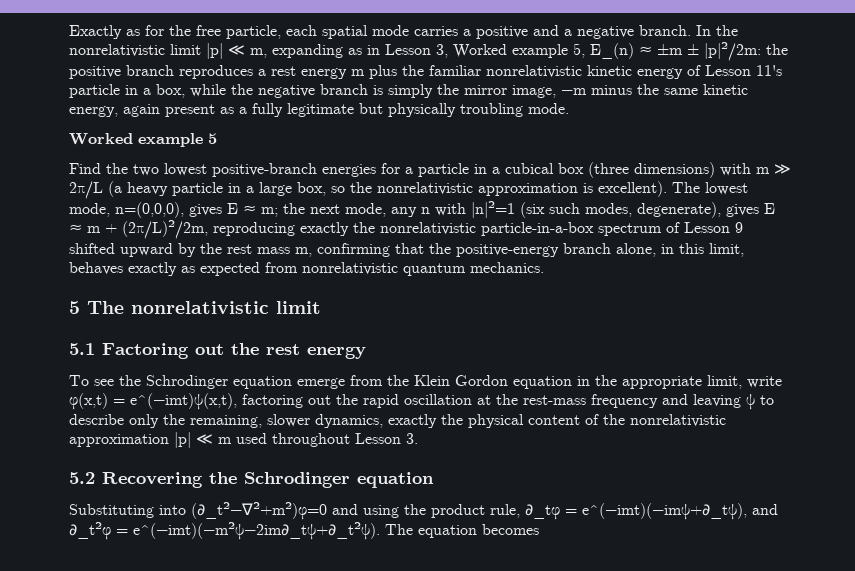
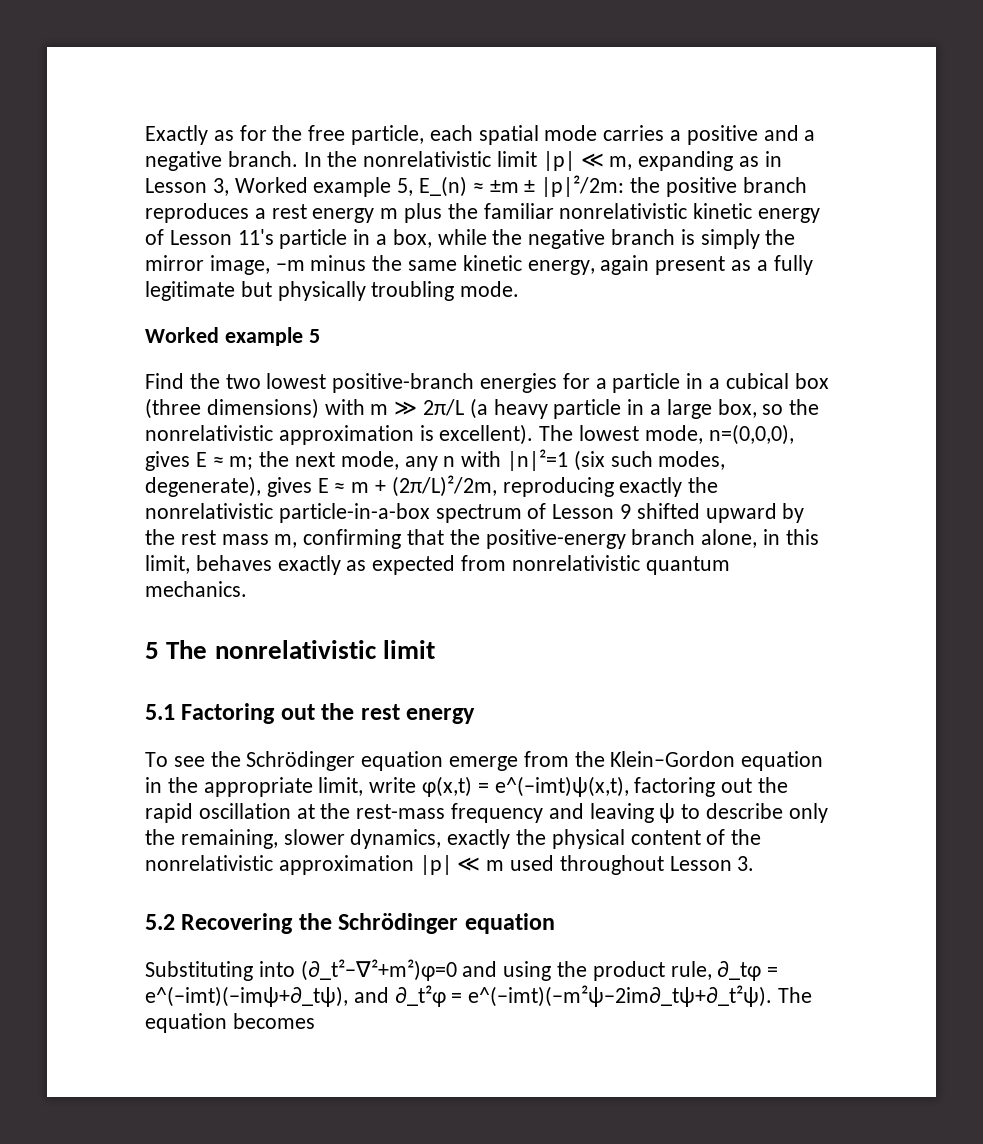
- To see the Schrodinger equation emerge from the Klein Gordon equation in the appropriate limit, write φ(x,t) = e^(−imt)ψ(x,t), factoring out the rapid oscillation at the rest-mass frequency and leaving ψ to describe only the remaining, slower dynamics, exactly the physical content of the nonrelativistic approximation |p| ≪ m used throughout Lesson 3.
+ To see the Schrödinger equation emerge from the Klein–Gordon equation in the appropriate limit, write φ(x,t) = e^(−imt)ψ(x,t), factoring out the rapid oscillation at the rest-mass frequency and leaving ψ to describe only the remaining, slower dynamics, exactly the physical content of the nonrelativistic approximation |p| ≪ m used throughout Lesson 3.
- 5.2 Recovering the Schrodinger equation
+ 5.2 Recovering the Schrödinger equation

